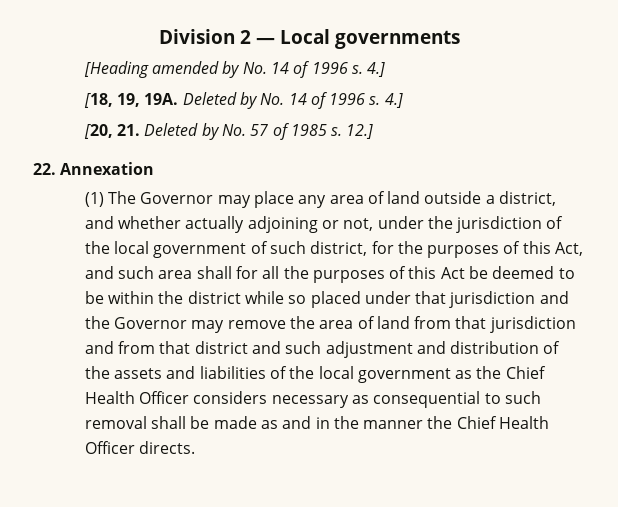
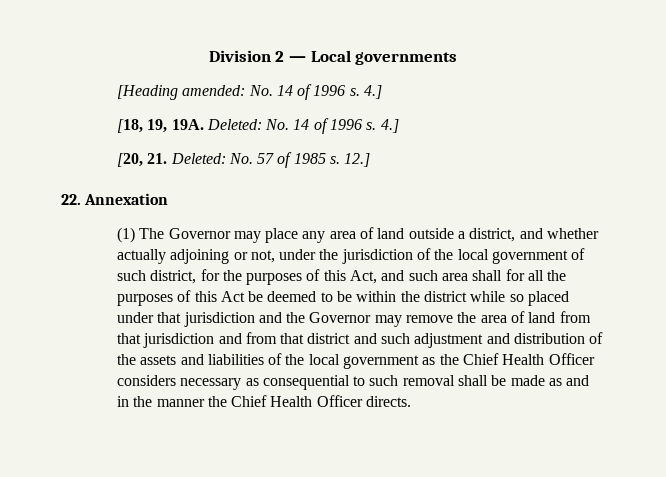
- [Heading amended by No. 14 of 1996 s.
+ [Heading amended: No. 14 of 1996 s.
- Deleted by No. 14 of 1996 s.
+ Deleted: No. 14 of 1996 s.
- [20, 21. Deleted by No. 57 of 1985 s.
+ [20, 21. Deleted: No. 57 of 1985 s.

